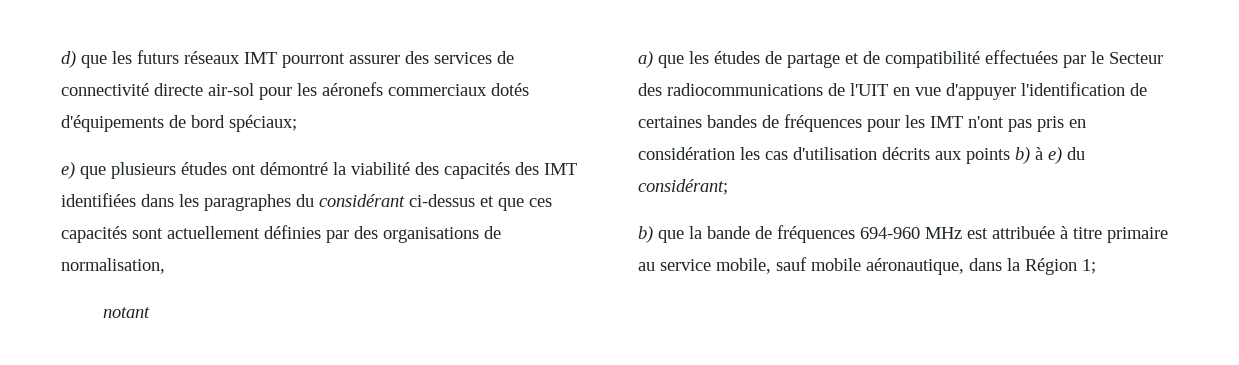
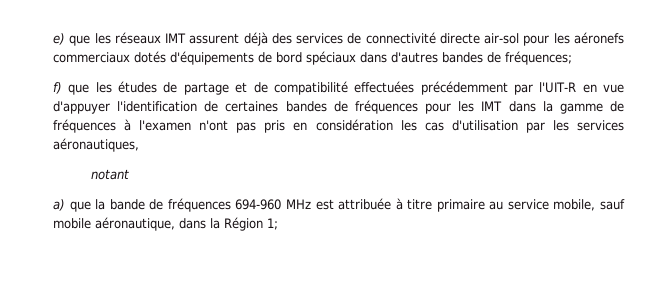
- d) que les futurs réseaux IMT pourront assurer des services de connectivité directe air-sol pour les aéronefs commerciaux dotés d'équipements de bord spéciaux;
- e) que plusieurs études ont démontré la viabilité des capacités des IMT identifiées dans les paragraphes du considérant ci-dessus et que ces capacités sont actuellement définies par des organisations de normalisation,
+ e) que les réseaux IMT assurent déjà des services de connectivité directe air-sol pour les aéronefs commerciaux dotés d'équipements de bord spéciaux dans d'autres bandes de fréquences;
+ f) que les études de partage et de compatibilité effectuées précédemment par l'UIT-R en vue d'appuyer l'identification de certaines bandes de fréquences pour les IMT dans la gamme de fréquences à l'examen n'ont pas pris en considération les cas d'utilisation par les services aéronautiques,
  notant
- a) que les études de partage et de compatibilité effectuées par le Secteur des radiocommunications de l'UIT en vue d'appuyer l'identification de certaines bandes de fréquences pour les IMT n'ont pas pris en considération les cas d'utilisation décrits aux points b) à e) du considérant;
- b) que la bande de fréquences 694-960 MHz est attribuée à titre primaire au service mobile, sauf mobile aéronautique, dans la Région 1;
+ a) que la bande de fréquences 694-960 MHz est attribuée à titre primaire au service mobile, sauf mobile aéronautique, dans la Région 1;

